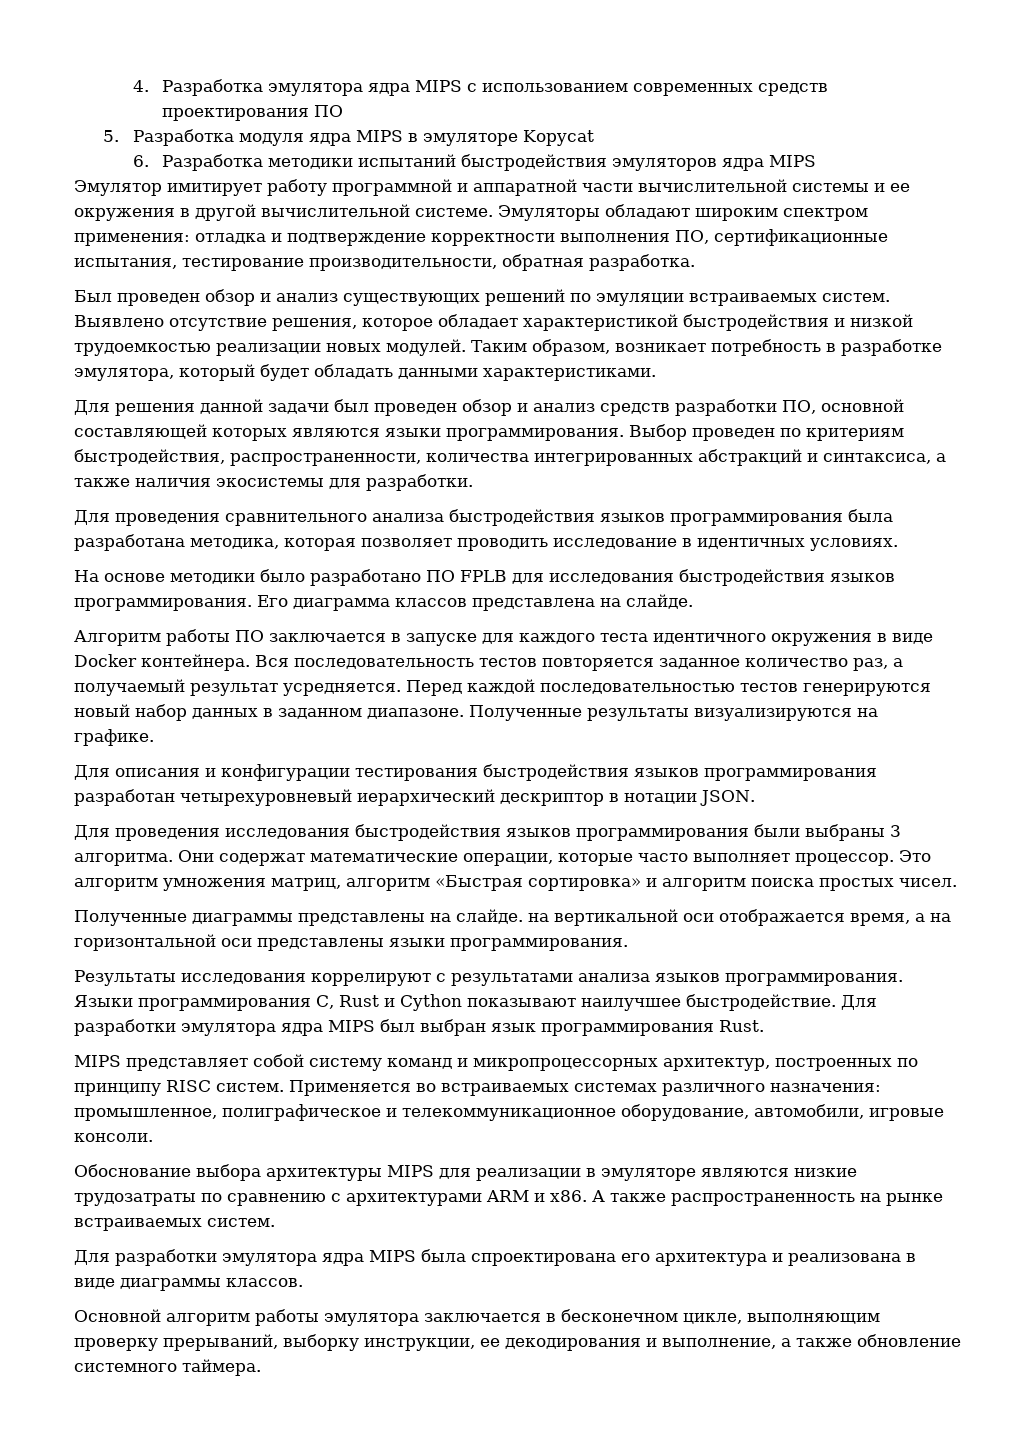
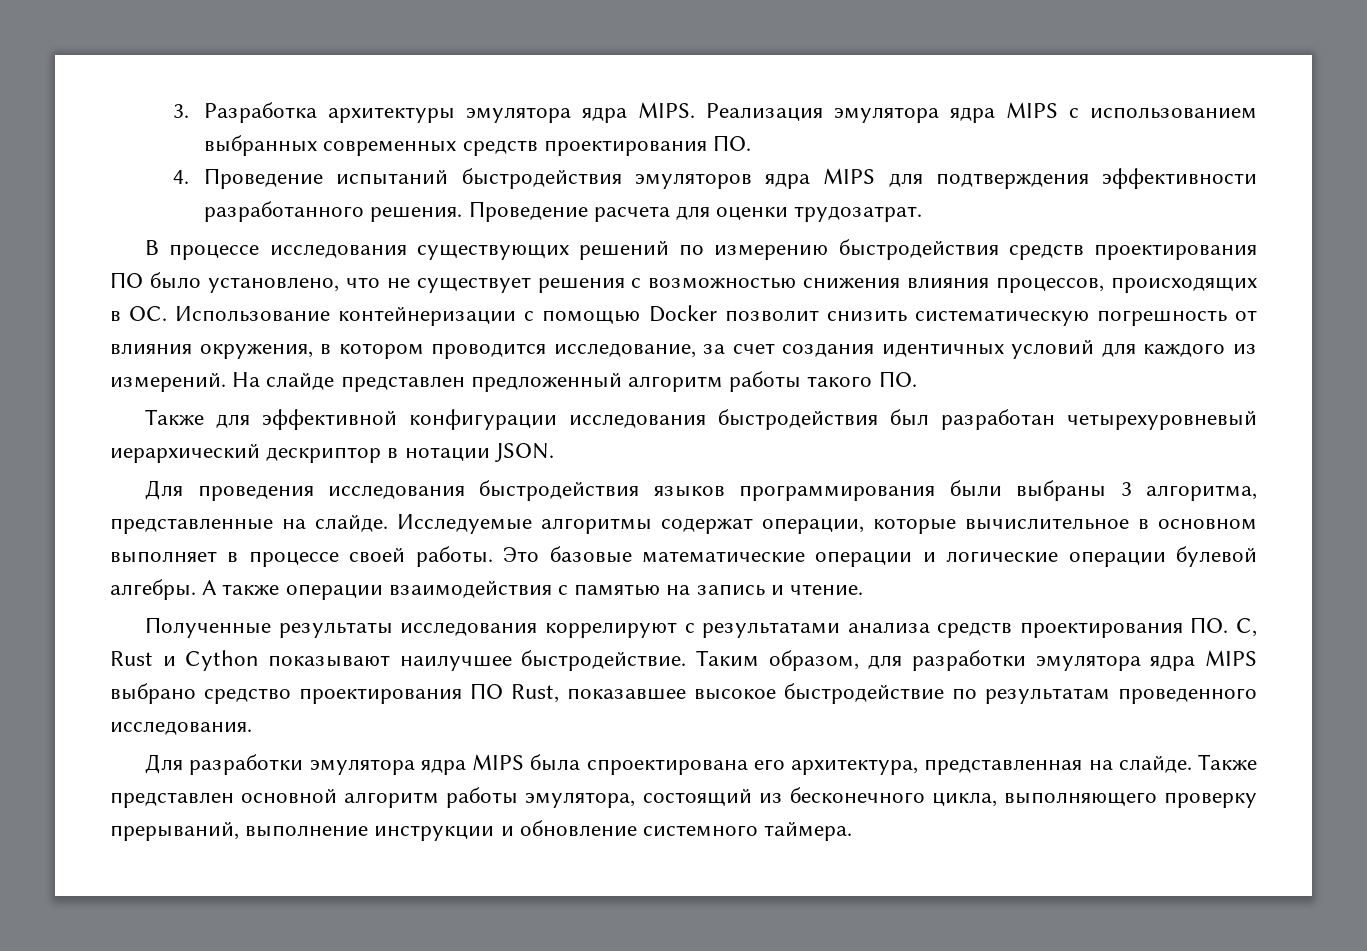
- 4. Разработка эмулятора ядра MIPS с использованием современных средств проектирования ПО
- 5. Разработка модуля ядра MIPS в эмуляторе Kopycat
- 6. Разработка методики испытаний быстродействия эмуляторов ядра MIPS
- Эмулятор имитирует работу программной и аппаратной части вычислительной системы и ее окружения в другой вычислительной системе. Эмуляторы обладают широким спектром применения: отладка и подтверждение корректности выполнения ПО, сертификационные испытания, тестирование производительности, обратная разработка.
- Был проведен обзор и анализ существующих решений по эмуляции встраиваемых систем. Выявлено отсутствие решения, которое обладает характеристикой быстродействия и низкой трудоемкостью реализации новых модулей. Таким образом, возникает потребность в разработке эмулятора, который будет обладать данными характеристиками.
- Для решения данной задачи был проведен обзор и анализ средств разработки ПО, основной составляющей которых являются языки программирования. Выбор проведен по критериям быстродействия, распространенности, количества интегрированных абстракций и синтаксиса, а также наличия экосистемы для разработки.
- Для проведения сравнительного анализа быстродействия языков программирования была разработана методика, которая позволяет проводить исследование в идентичных условиях.
- На основе методики было разработано ПО FPLB для исследования быстродействия языков программирования. Его диаграмма классов представлена на слайде.
- Алгоритм работы ПО заключается в запуске для каждого теста идентичного окружения в виде Docker контейнера. Вся последовательность тестов повторяется заданное количество раз, а получаемый результат усредняется. Перед каждой последовательностью тестов генерируются новый набор данных в заданном диапазоне. Полученные результаты визуализируются на графике.
- Для описания и конфигурации тестирования быстродействия языков программирования разработан четырехуровневый иерархический дескриптор в нотации JSON.
+ 3. Разработка архитектуры эмулятора ядра MIPS. Реализация эмулятора ядра MIPS с использованием выбранных современных средств проектирования ПО.
+ 4. Проведение испытаний быстродействия эмуляторов ядра MIPS для подтверждения эффективности разработанного решения. Проведение расчета для оценки трудозатрат.
+ В процессе исследования существующих решений по измерению быстродействия средств проектирования ПО было установлено, что не существует решения с возможностью снижения влияния процессов, происходящих в ОС. Использование контейнеризации с помощью Docker позволит снизить систематическую погрешность от влияния окружения, в котором проводится исследование, за счет создания идентичных условий для каждого из измерений. На слайде представлен предложенный алгоритм работы такого ПО.
+ Также для эффективной конфигурации исследования быстродействия был разработан четырехуровневый иерархический дескриптор в нотации JSON.
- Для проведения исследования быстродействия языков программирования были выбраны 3 алгоритма. Они содержат математические операции, которые часто выполняет процессор. Это алгоритм умножения матриц, алгоритм «Быстрая сортировка» и алгоритм поиска простых чисел.
- Полученные диаграммы представлены на слайде. на вертикальной оси отображается время, а на горизонтальной оси представлены языки программирования.
- Результаты исследования коррелируют с результатами анализа языков программирования. Языки программирования C, Rust и Cython показывают наилучшее быстродействие.
+ Для проведения исследования быстродействия языков программирования были выбраны 3 алгоритма, представленные на слайде. Исследуемые алгоритмы содержат операции, которые вычислительное в основном выполняет в процессе своей работы. Это базовые математические операции и логические операции булевой алгебры. А также операции взаимодействия с памятью на запись и чтение.
+ Полученные результаты исследования коррелируют с результатами анализа средств проектирования ПО. C, Rust и Cython показывают наилучшее быстродействие.
- Для разработки эмулятора ядра MIPS был выбран язык программирования Rust.
- MIPS представляет собой систему команд и микропроцессорных архитектур, построенных по принципу RISC систем. Применяется во встраиваемых системах различного назначения: промышленное, полиграфическое и телекоммуникационное оборудование, автомобили, игровые консоли.
- Обоснование выбора архитектуры MIPS для реализации в эмуляторе являются низкие трудозатраты по сравнению с архитектурами ARM и x86. А также распространенность на рынке встраиваемых систем.
+ Таким образом, для разработки эмулятора ядра MIPS выбрано средство проектирования ПО Rust, показавшее высокое быстродействие по результатам проведенного исследования.
- Для разработки эмулятора ядра MIPS была спроектирована его архитектура и реализована в виде диаграммы классов.
- Основной алгоритм работы эмулятора заключается в бесконечном цикле, выполняющим проверку прерываний, выборку инструкции, ее декодирования и выполнение, а также обновление системного таймера.
+ Для разработки эмулятора ядра MIPS была спроектирована его архитектура, представленная на слайде. Также представлен основной алгоритм работы эмулятора, состоящий из бесконечного цикла, выполняющего проверку прерываний, выполнение инструкции и обновление системного таймера.

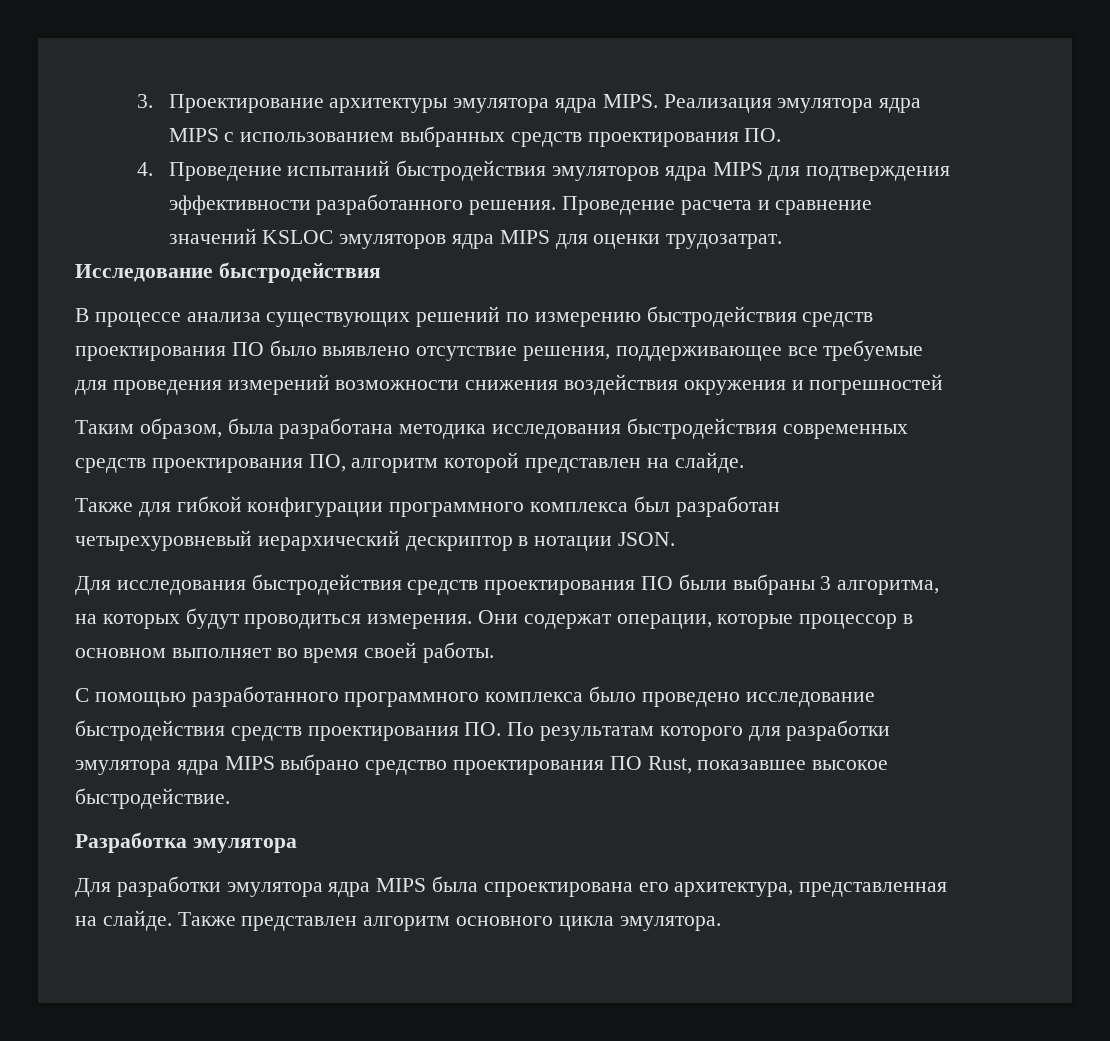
- 3. Разработка архитектуры эмулятора ядра MIPS.
+ 3. Проектирование архитектуры эмулятора ядра MIPS.
- Реализация эмулятора ядра MIPS с использованием выбранных современных средств проектирования ПО.
+ Реализация эмулятора ядра MIPS с использованием выбранных средств проектирования ПО.
- Проведение расчета для оценки трудозатрат.
+ Проведение расчета и сравнение значений KSLOC эмуляторов ядра MIPS для оценки трудозатрат.
+ Исследование быстродействия
- В процессе исследования существующих решений по измерению быстродействия средств проектирования ПО было установлено, что не существует решения с возможностью снижения влияния процессов, происходящих в ОС. Использование контейнеризации с помощью Docker позволит снизить систематическую погрешность от влияния окружения, в котором проводится исследование, за счет создания идентичных условий для каждого из измерений. На слайде представлен предложенный алгоритм работы такого ПО.
- Также для эффективной конфигурации исследования быстродействия был разработан четырехуровневый иерархический дескриптор в нотации JSON.
+ В процессе анализа существующих решений по измерению быстродействия средств проектирования ПО было выявлено отсутствие решения, поддерживающее все требуемые для проведения измерений возможности снижения воздействия окружения и погрешностей
+ Таким образом, была разработана методика исследования быстродействия современных средств проектирования ПО, алгоритм которой представлен на слайде.
+ Также для гибкой конфигурации программного комплекса был разработан четырехуровневый иерархический дескриптор в нотации JSON.
- Для проведения исследования быстродействия языков программирования были выбраны 3 алгоритма, представленные на слайде. Исследуемые алгоритмы содержат операции, которые вычислительное в основном выполняет в процессе своей работы. Это базовые математические операции и логические операции булевой алгебры. А также операции взаимодействия с памятью на запись и чтение.
- Полученные результаты исследования коррелируют с результатами анализа средств проектирования ПО. C, Rust и Cython показывают наилучшее быстродействие. Таким образом, для разработки эмулятора ядра MIPS выбрано средство проектирования ПО Rust, показавшее высокое быстродействие по результатам проведенного исследования.
+ Для исследования быстродействия средств проектирования ПО были выбраны 3 алгоритма, на которых будут проводиться измерения. Они содержат операции, которые процессор в основном выполняет во время своей работы.
+ С помощью разработанного программного комплекса было проведено исследование быстродействия средств проектирования ПО. По результатам которого для разработки эмулятора ядра MIPS выбрано средство проектирования ПО Rust, показавшее высокое быстродействие.
+ Разработка эмулятора
- Также представлен основной алгоритм работы эмулятора, состоящий из бесконечного цикла, выполняющего проверку прерываний, выполнение инструкции и обновление системного таймера.
+ Также представлен алгоритм основного цикла эмулятора.

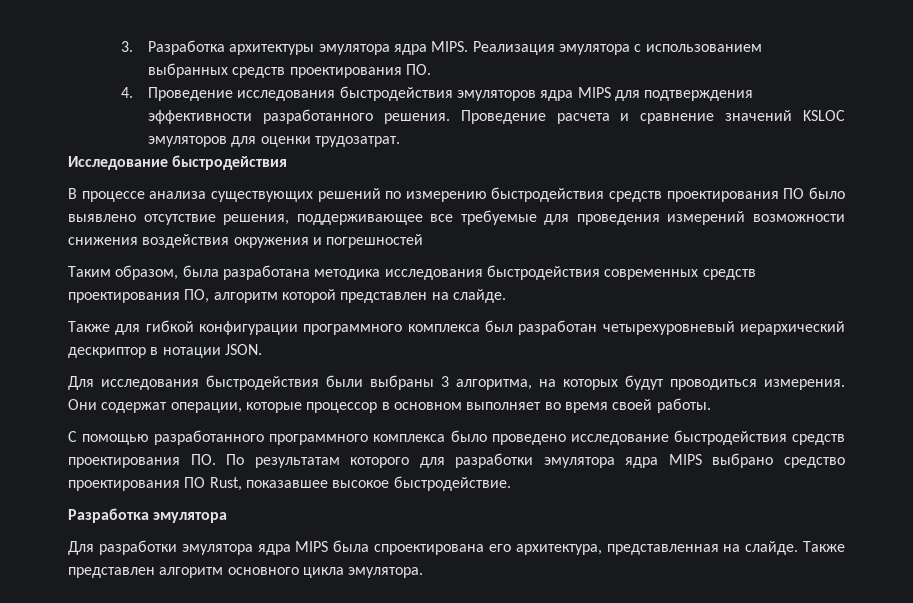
- 3. Проектирование архитектуры эмулятора ядра MIPS.
+ 3. Разработка архитектуры эмулятора ядра MIPS.
- Реализация эмулятора ядра MIPS с использованием выбранных средств проектирования ПО.
+ Реализация эмулятора с использованием выбранных средств проектирования ПО.
- 4. Проведение испытаний быстродействия эмуляторов ядра MIPS для подтверждения эффективности разработанного решения.
+ 4. Проведение исследования быстродействия эмуляторов ядра MIPS для подтверждения эффективности разработанного решения.
- Проведение расчета и сравнение значений KSLOC эмуляторов ядра MIPS для оценки трудозатрат.
+ Проведение расчета и сравнение значений KSLOC эмуляторов для оценки трудозатрат.
- Для исследования быстродействия средств проектирования ПО были выбраны 3 алгоритма, на которых будут проводиться измерения.
+ Для исследования быстродействия были выбраны 3 алгоритма, на которых будут проводиться измерения.

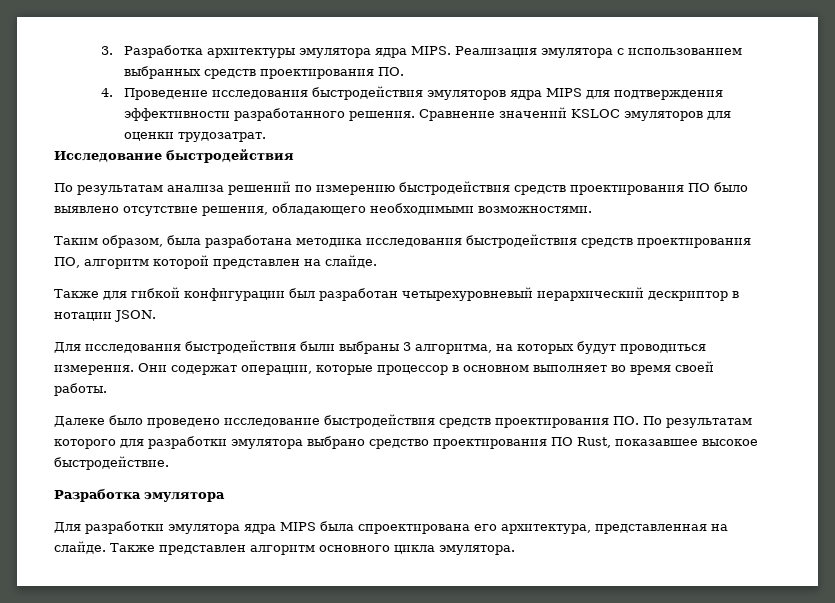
- Проведение расчета и сравнение значений KSLOC эмуляторов для оценки трудозатрат.
+ Сравнение значений KSLOC эмуляторов для оценки трудозатрат.
- В процессе анализа существующих решений по измерению быстродействия средств проектирования ПО было выявлено отсутствие решения, поддерживающее все требуемые для проведения измерений возможности снижения воздействия окружения и погрешностей
+ По результатам анализа решений по измерению быстродействия средств проектирования ПО было выявлено отсутствие решения, обладающего необходимыми возможностями.
- Таким образом, была разработана методика исследования быстродействия современных средств проектирования ПО, алгоритм которой представлен на слайде.
+ Таким образом, была разработана методика исследования быстродействия средств проектирования ПО, алгоритм которой представлен на слайде.
- Также для гибкой конфигурации программного комплекса был разработан четырехуровневый иерархический дескриптор в нотации JSON.
+ Также для гибкой конфигурации был разработан четырехуровневый иерархический дескриптор в нотации JSON.
- С помощью разработанного программного комплекса было проведено исследование быстродействия средств проектирования ПО. По результатам которого для разработки эмулятора ядра MIPS выбрано средство проектирования ПО Rust, показавшее высокое быстродействие.
+ Далеке было проведено исследование быстродействия средств проектирования ПО. По результатам которого для разработки эмулятора выбрано средство проектирования ПО Rust, показавшее высокое быстродействие.

